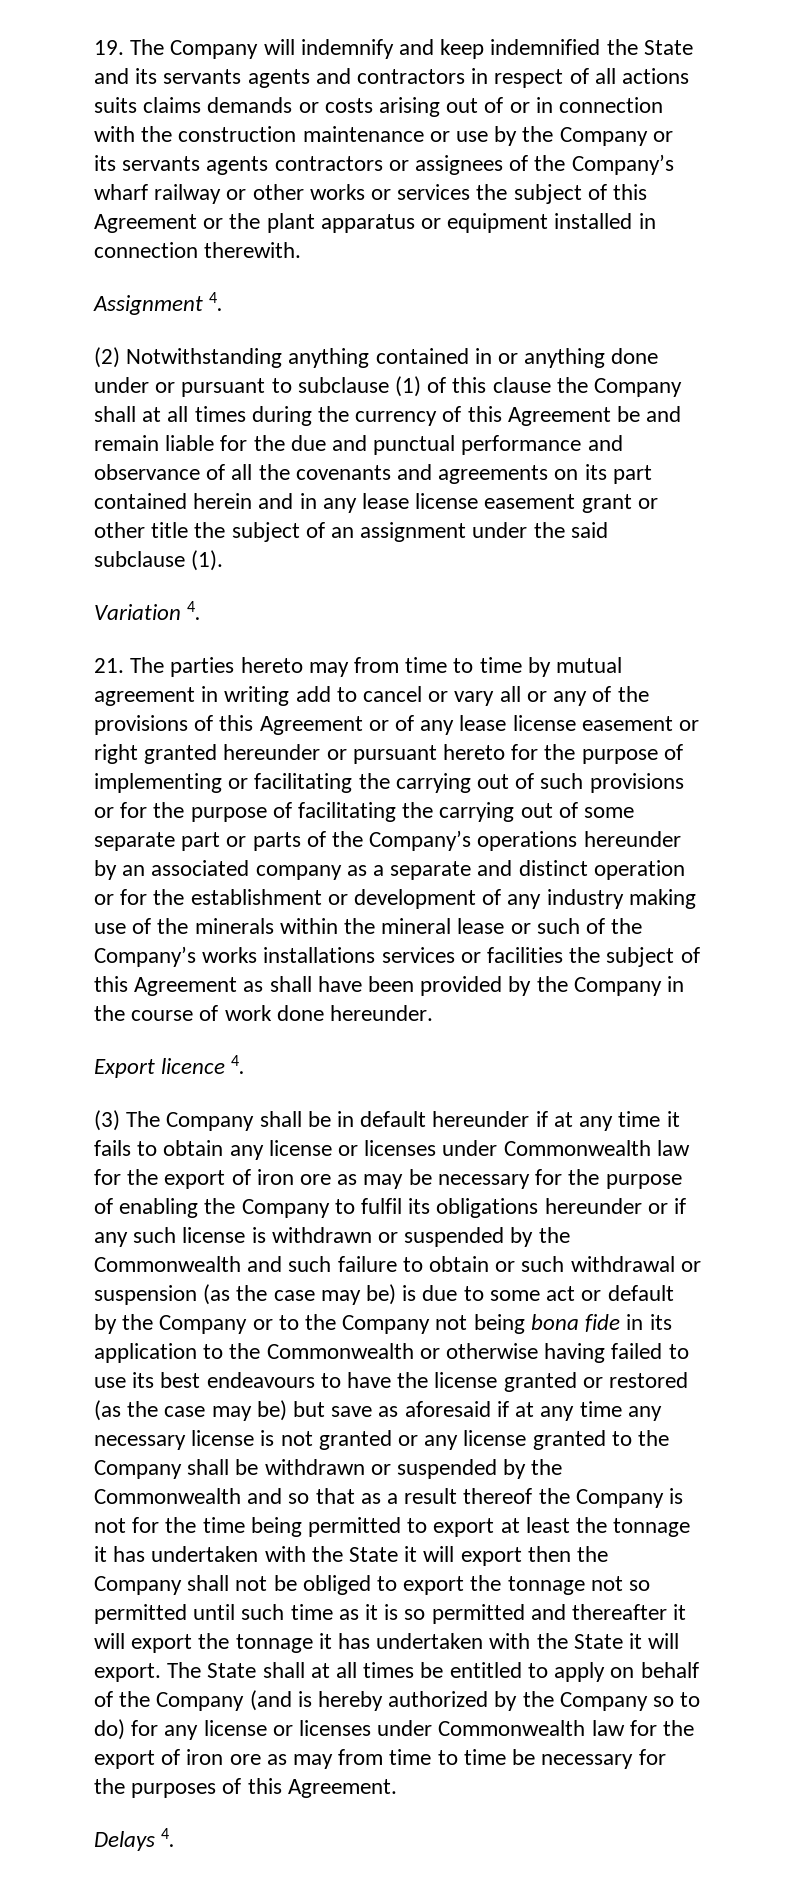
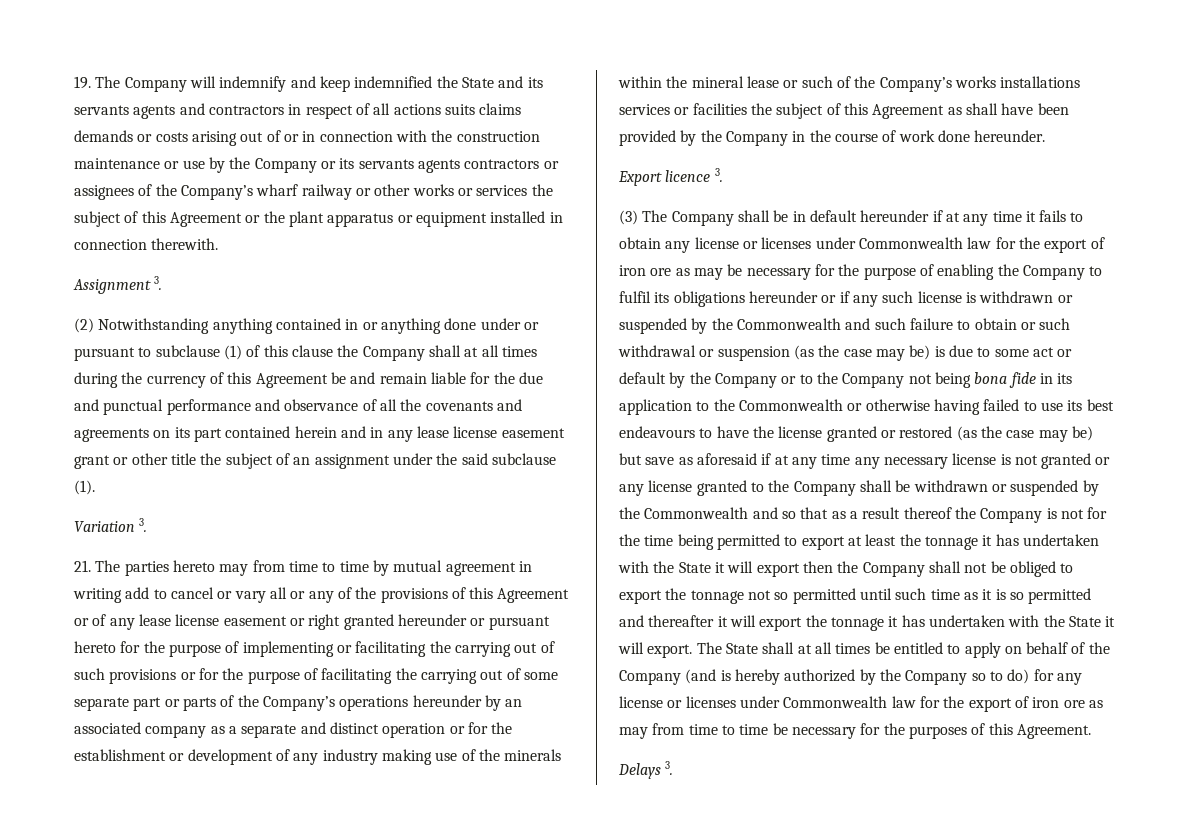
- Assignment 4.
+ Assignment 3.
- Variation 4.
+ Variation 3.
- Export licence 4.
+ Export licence 3.
- Delays 4.
+ Delays 3.

